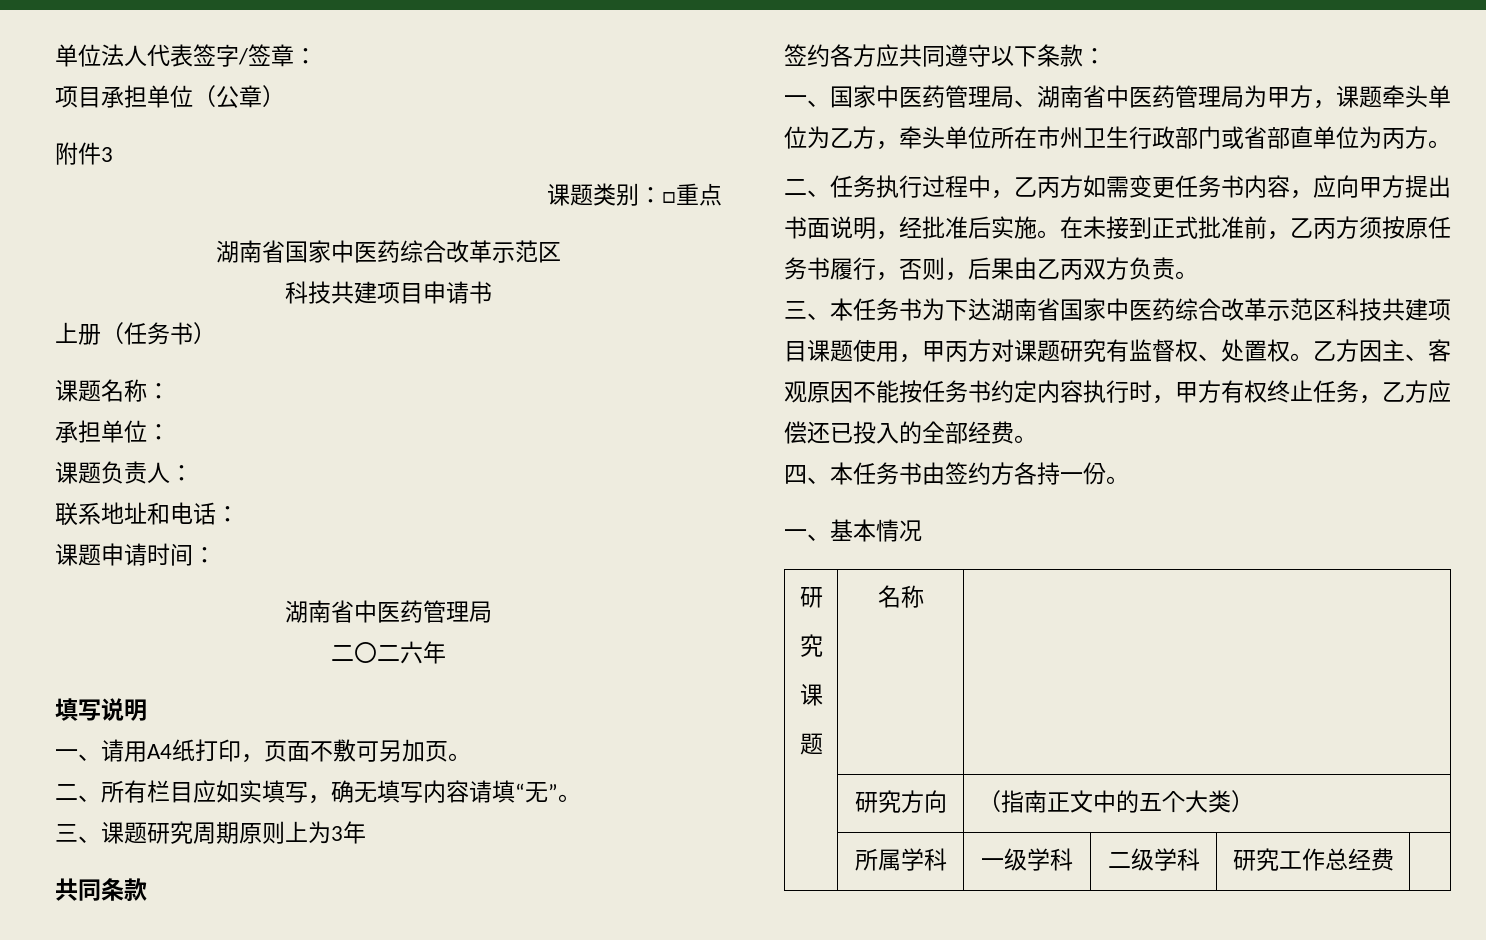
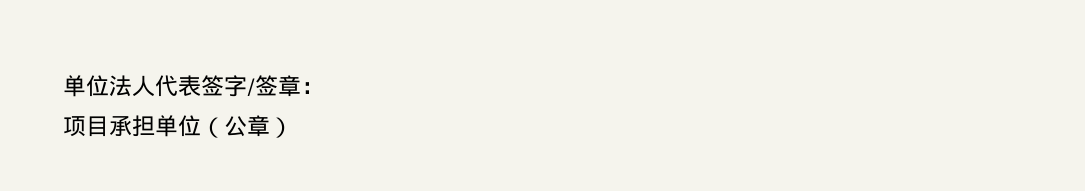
- 附件3
- 课题类别：□重点
- 湖南省国家中医药综合改革示范区
- 科技共建项目申请书
- 上册（任务书）
- 课题名称：
- 承担单位：
- 课题负责人：
- 联系地址和电话：
- 课题申请时间：
- 湖南省中医药管理局
- 二〇二六年
- 填写说明
- 一、请用A4纸打印，页面不敷可另加页。
- 二、所有栏目应如实填写，确无填写内容请填“无”。
- 三、课题研究周期原则上为3年
- 共同条款
- 签约各方应共同遵守以下条款：
- 一、国家中医药管理局、湖南省中医药管理局为甲方，课题牵头单位为乙方，牵头单位所在市州卫生行政部门或省部直单位为丙方。
- 二、任务执行过程中，乙丙方如需变更任务书内容，应向甲方提出书面说明，经批准后实施。在未接到正式批准前，乙丙方须按原任务书履行，否则，后果由乙丙双方负责。
- 三、本任务书为下达湖南省国家中医药综合改革示范区科技共建项目课题使用，甲丙方对课题研究有监督权、处置权。乙方因主、客观原因不能按任务书约定内容执行时，甲方有权终止任务，乙方应偿还已投入的全部经费。
- 四、本任务书由签约方各持一份。
- 一、基本情况
- 研
- 究
- 课
- 题 | 名称 |
- | 研究方向 | （指南正文中的五个大类）
- | 所属学科 | 一级学科 | 二级学科 | 研究工作总经费 |

